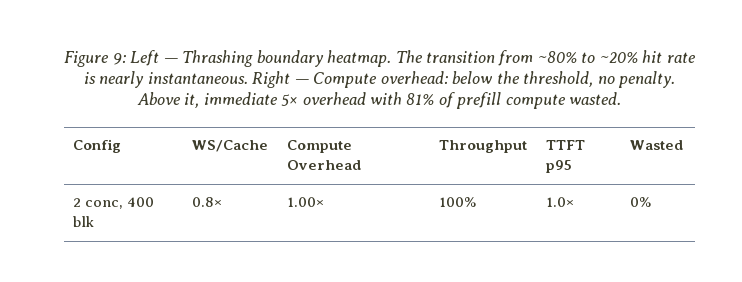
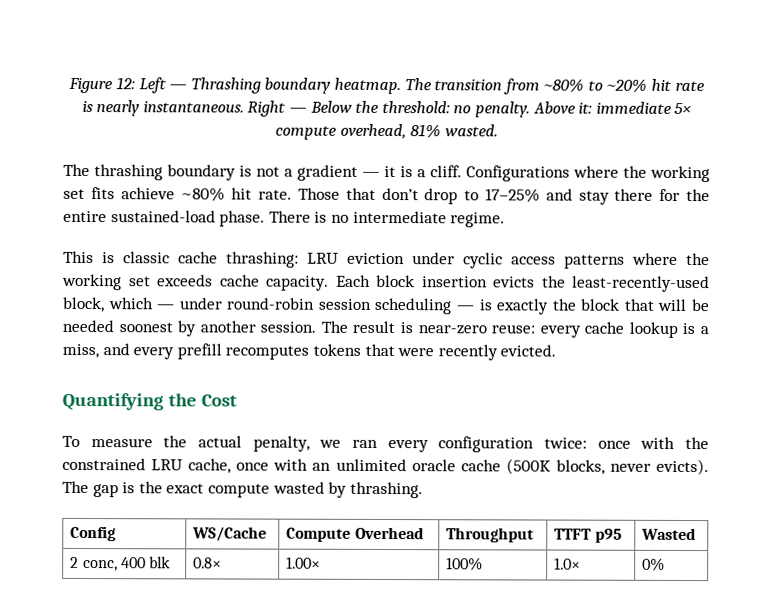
- Figure 9: Left — Thrashing boundary heatmap.
+ Figure 12: Left — Thrashing boundary heatmap.
- Right — Compute overhead: below the threshold, no penalty.
+ Right — Below the threshold: no penalty.
- Above it, immediate 5× overhead with 81% of prefill compute wasted.
+ Above it: immediate 5× compute overhead, 81% wasted.
+ The thrashing boundary is not a gradient — it is a cliff. Configurations where the working set fits achieve ~80% hit rate. Those that don’t drop to 17–25% and stay there for the entire sustained-load phase. There is no intermediate regime.
+ This is classic cache thrashing: LRU eviction under cyclic access patterns where the working set exceeds cache capacity. Each block insertion evicts the least-recently-used block, which — under round-robin session scheduling — is exactly the block that will be needed soonest by another session. The result is near-zero reuse: every cache lookup is a miss, and every prefill recomputes tokens that were recently evicted.
+ Quantifying the Cost
+ To measure the actual penalty, we ran every configuration twice: once with the constrained LRU cache, once with an unlimited oracle cache (500K blocks, never evicts). The gap is the exact compute wasted by thrashing.

